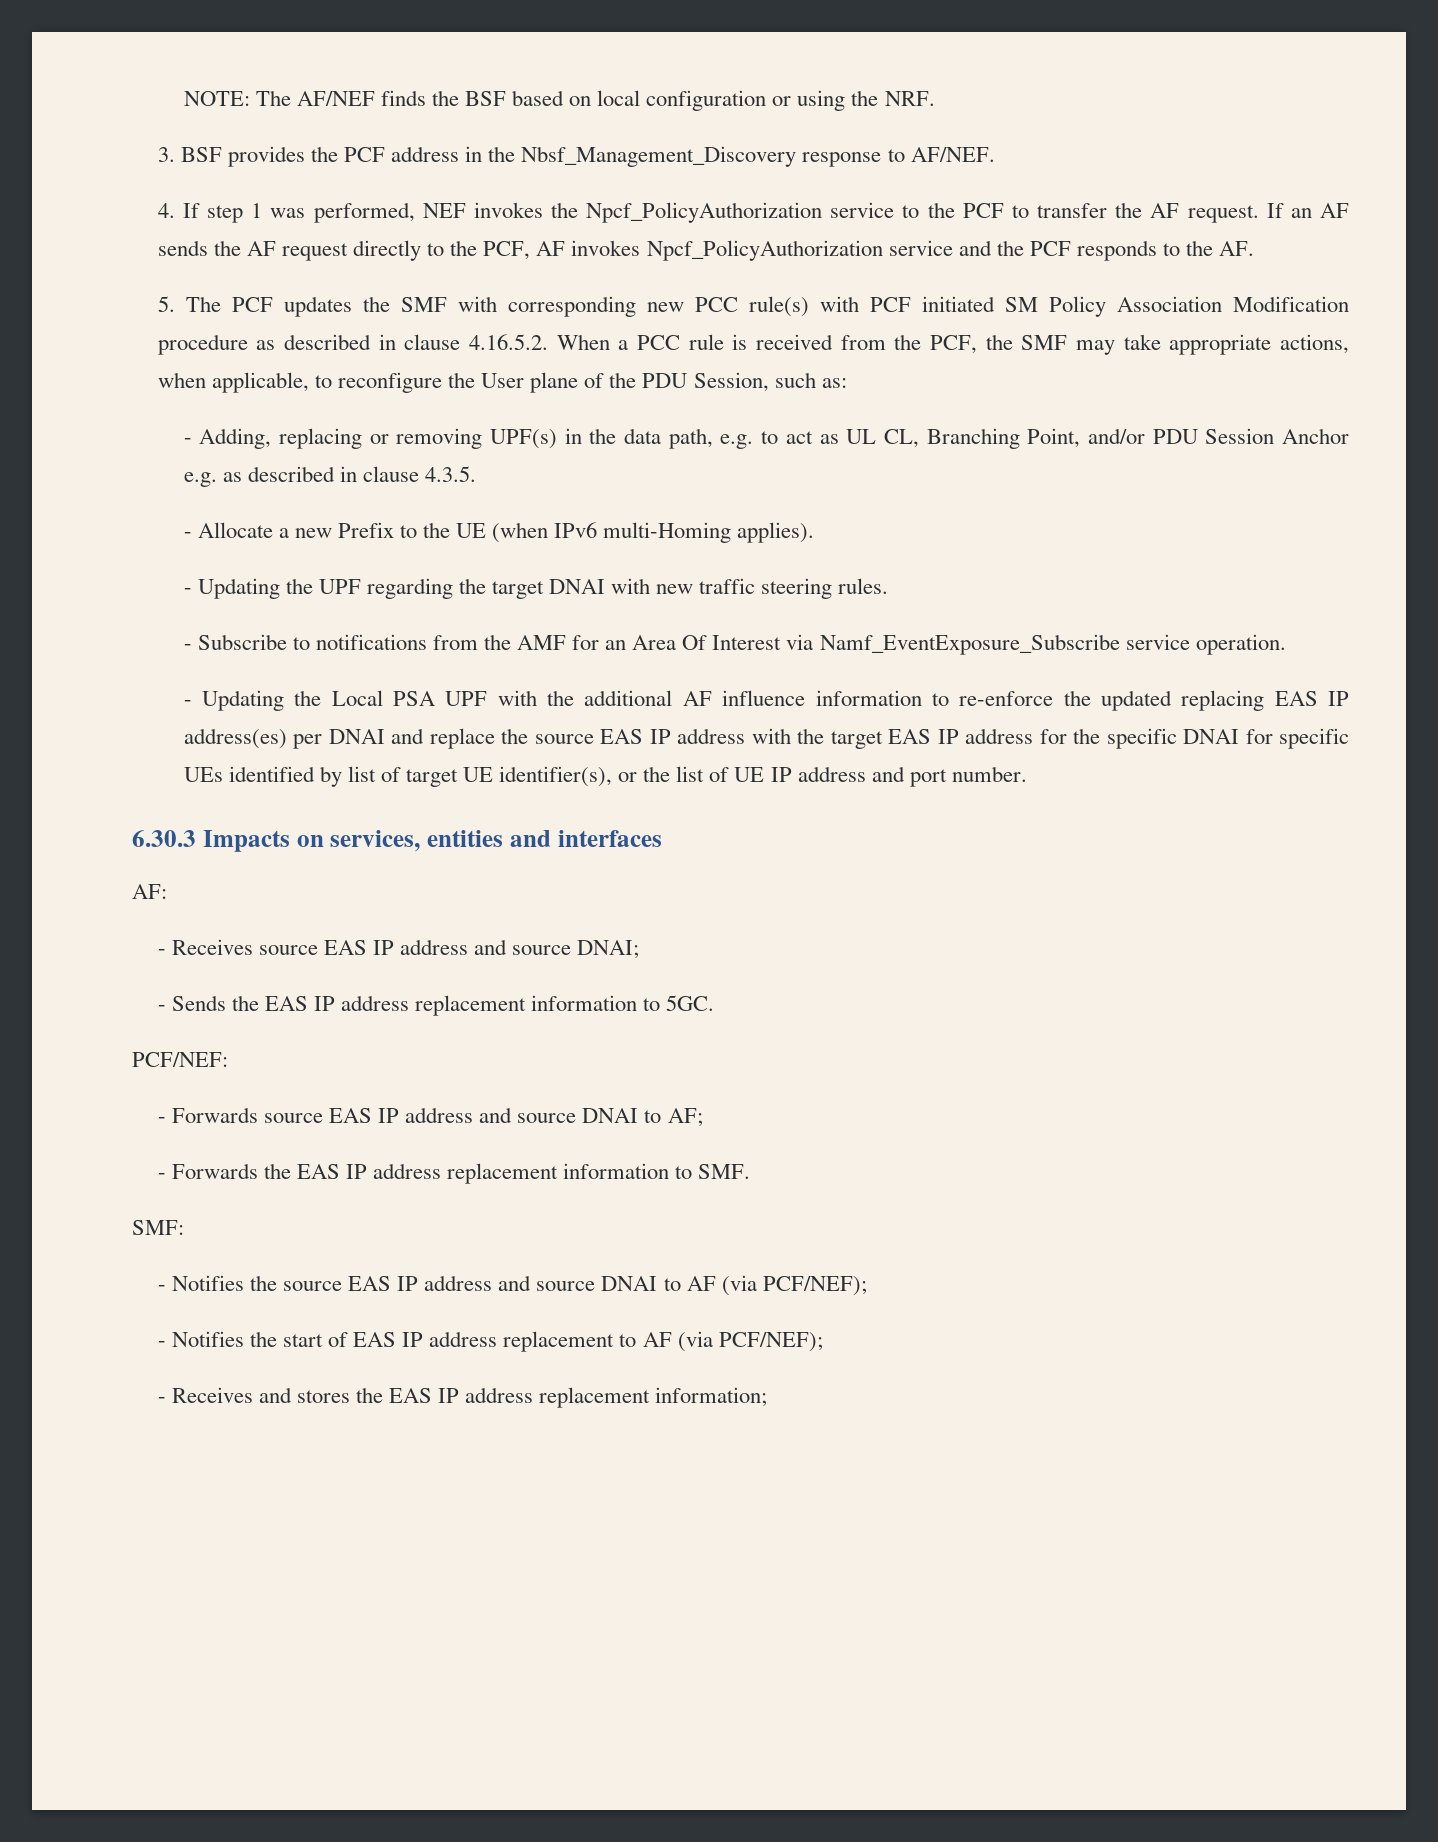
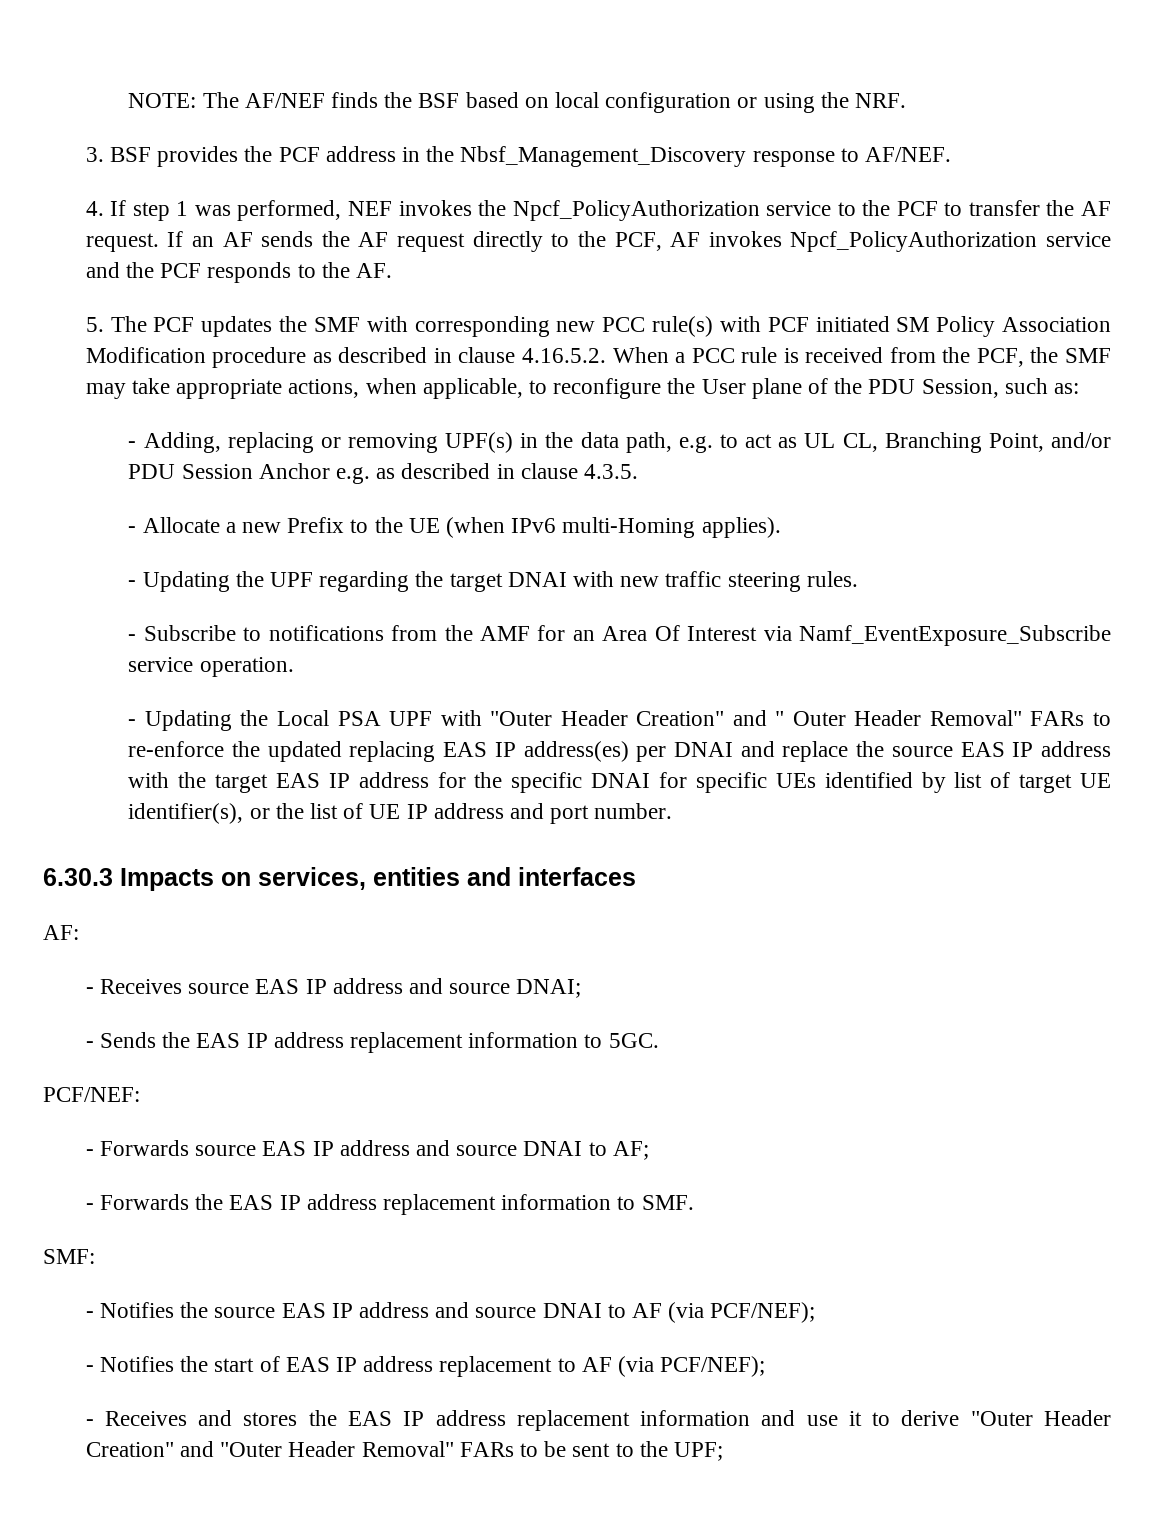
- - Updating the Local PSA UPF with the additional AF influence information to re-enforce the updated replacing EAS IP address(es) per DNAI and replace the source EAS IP address with the target EAS IP address for the specific DNAI for specific UEs identified by list of target UE identifier(s), or the list of UE IP address and port number.
+ - Updating the Local PSA UPF with "Outer Header Creation" and " Outer Header Removal" FARs to re-enforce the updated replacing EAS IP address(es) per DNAI and replace the source EAS IP address with the target EAS IP address for the specific DNAI for specific UEs identified by list of target UE identifier(s), or the list of UE IP address and port number.
- - Receives and stores the EAS IP address replacement information;
+ - Receives and stores the EAS IP address replacement information and use it to derive "Outer Header Creation" and "Outer Header Removal" FARs to be sent to the UPF;

